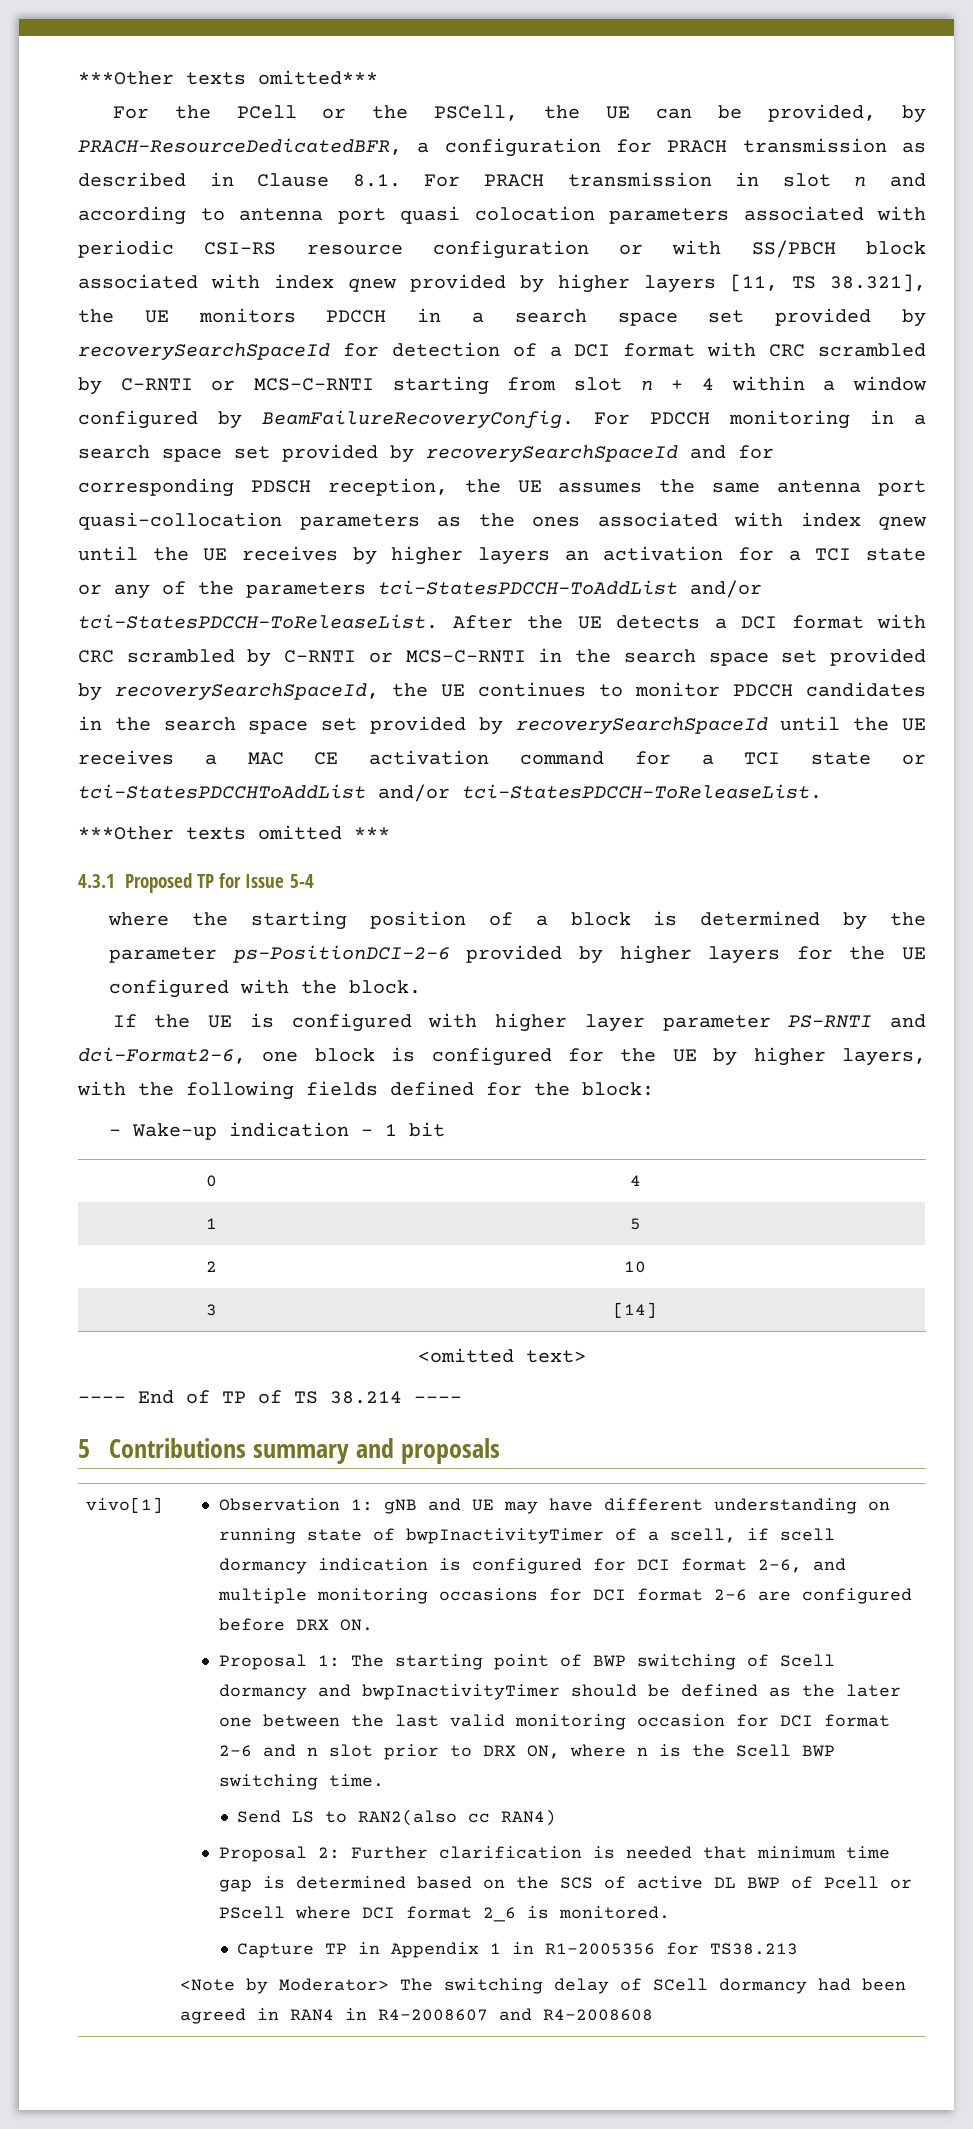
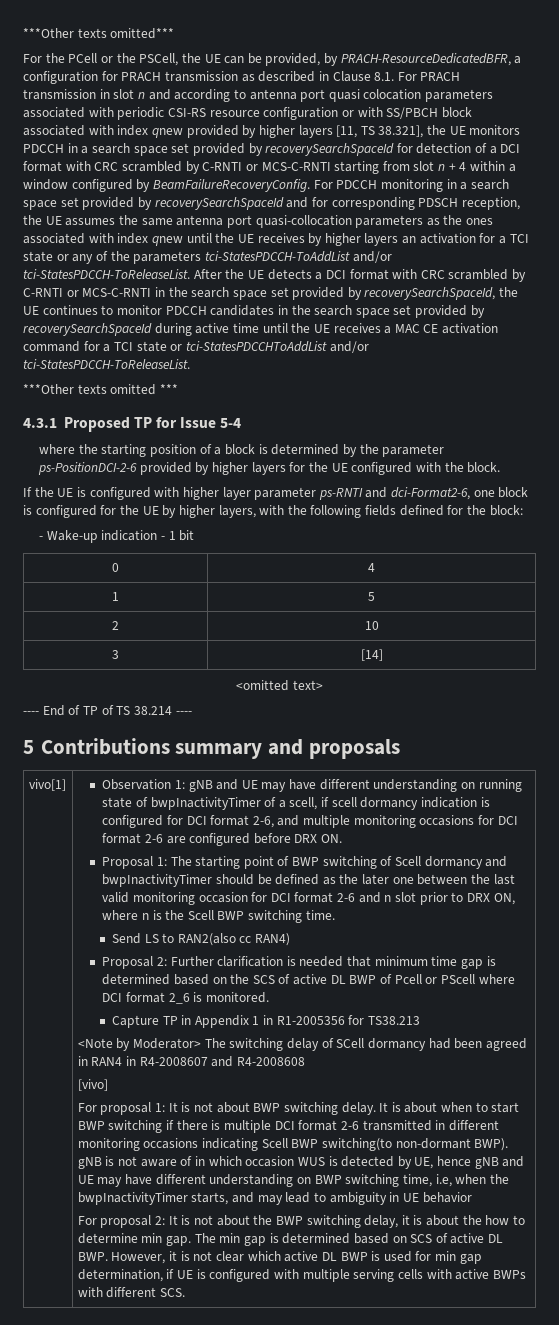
- After the UE detects a DCI format with CRC scrambled by C-RNTI or MCS-C-RNTI in the search space set provided by recoverySearchSpaceId, the UE continues to monitor PDCCH candidates in the search space set provided by recoverySearchSpaceId until the UE receives a MAC CE activation command for a TCI state or tci-StatesPDCCHToAddList and/or tci-StatesPDCCH-ToReleaseList.
+ After the UE detects a DCI format with CRC scrambled by C-RNTI or MCS-C-RNTI in the search space set provided by recoverySearchSpaceId, the UE continues to monitor PDCCH candidates in the search space set provided by recoverySearchSpaceId during active time until the UE receives a MAC CE activation command for a TCI state or tci-StatesPDCCHToAddList and/or tci-StatesPDCCH-ToReleaseList.
- If the UE is configured with higher layer parameter PS-RNTI and dci-Format2-6, one block is configured for the UE by higher layers, with the following fields defined for the block:
+ If the UE is configured with higher layer parameter ps-RNTI and dci-Format2-6, one block is configured for the UE by higher layers, with the following fields defined for the block:
+ [vivo]
+ For proposal 1: It is not about BWP switching delay. It is about when to start BWP switching if there is multiple DCI format 2-6 transmitted in different monitoring occasions indicating Scell BWP switching(to non-dormant BWP). gNB is not aware of in which occasion WUS is detected by UE, hence gNB and UE may have different understanding on BWP switching time, i.e, when the bwpInactivityTimer starts, and may lead to ambiguity in UE behavior
+ For proposal 2: It is not about the BWP switching delay, it is about the how to determine min gap. The min gap is determined based on SCS of active DL BWP. However, it is not clear which active DL BWP is used for min gap determination, if UE is configured with multiple serving cells with active BWPs with different SCS.

